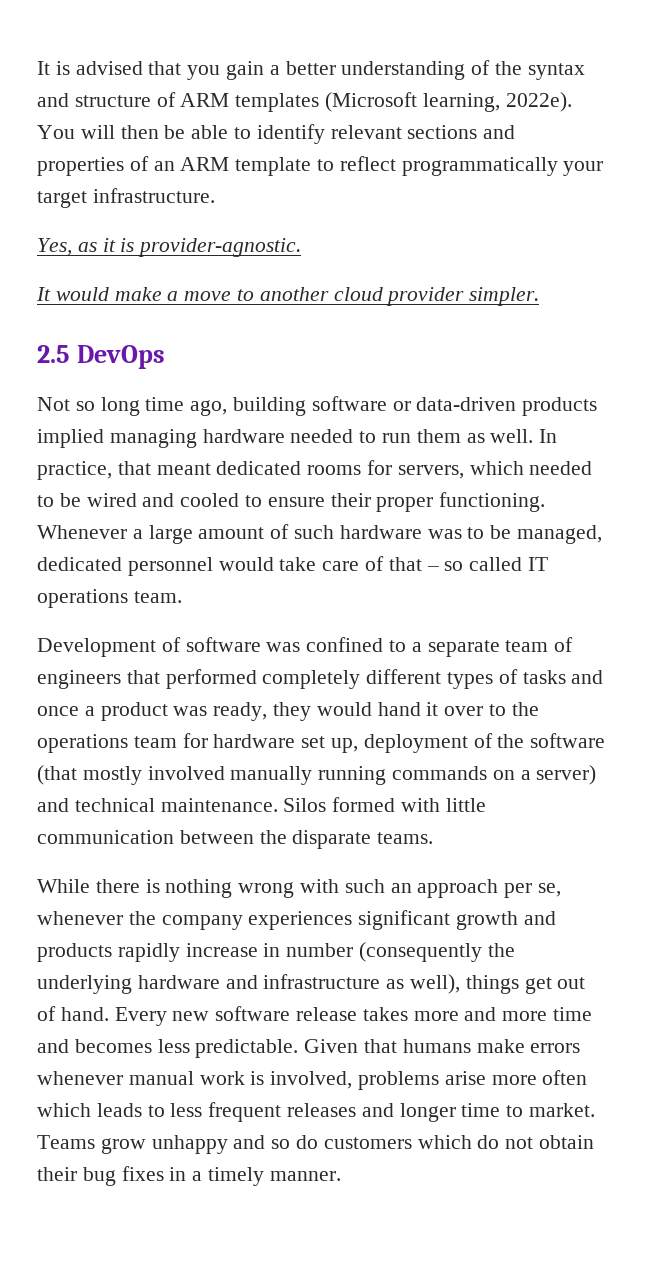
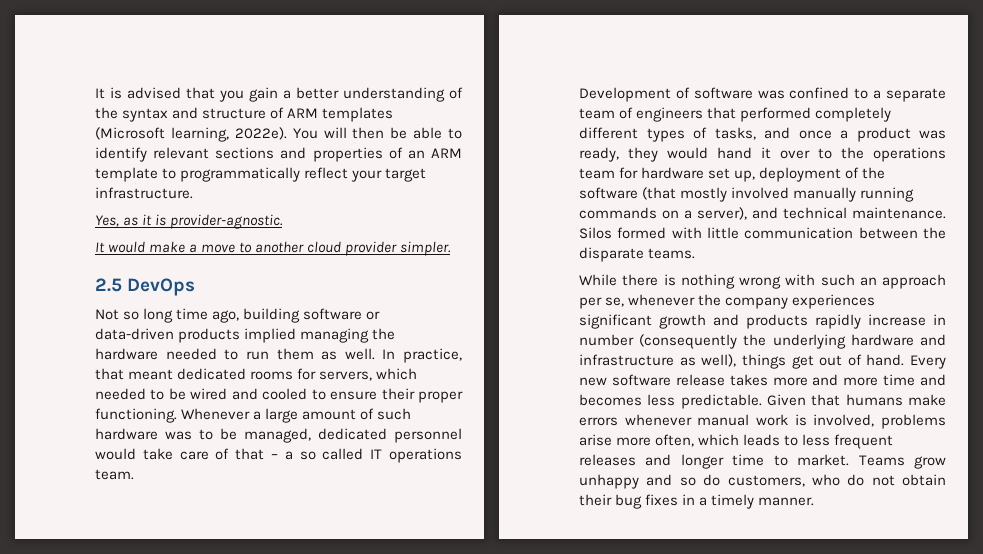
- You will then be able to identify relevant sections and properties of an ARM template to reflect programmatically your target infrastructure.
+ You will then be able to identify relevant sections and properties of an ARM template to programmatically reflect your target infrastructure.
- Not so long time ago, building software or data-driven products implied managing hardware needed to run them as well.
+ Not so long time ago, building software or data-driven products implied managing the hardware needed to run them as well.
- Whenever a large amount of such hardware was to be managed, dedicated personnel would take care of that – so called IT operations team.
+ Whenever a large amount of such hardware was to be managed, dedicated personnel would take care of that – a so called IT operations team.
- Development of software was confined to a separate team of engineers that performed completely different types of tasks and once a product was ready, they would hand it over to the operations team for hardware set up, deployment of the software (that mostly involved manually running commands on a server) and technical maintenance.
+ Development of software was confined to a separate team of engineers that performed completely different types of tasks, and once a product was ready, they would hand it over to the operations team for hardware set up, deployment of the software (that mostly involved manually running commands on a server), and technical maintenance.
- Given that humans make errors whenever manual work is involved, problems arise more often which leads to less frequent releases and longer time to market.
+ Given that humans make errors whenever manual work is involved, problems arise more often, which leads to less frequent releases and longer time to market.
- Teams grow unhappy and so do customers which do not obtain their bug fixes in a timely manner.
+ Teams grow unhappy and so do customers, who do not obtain their bug fixes in a timely manner.

